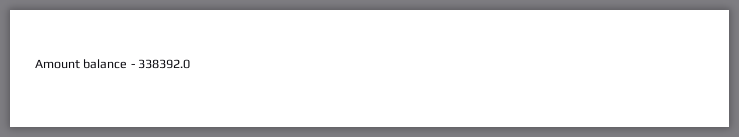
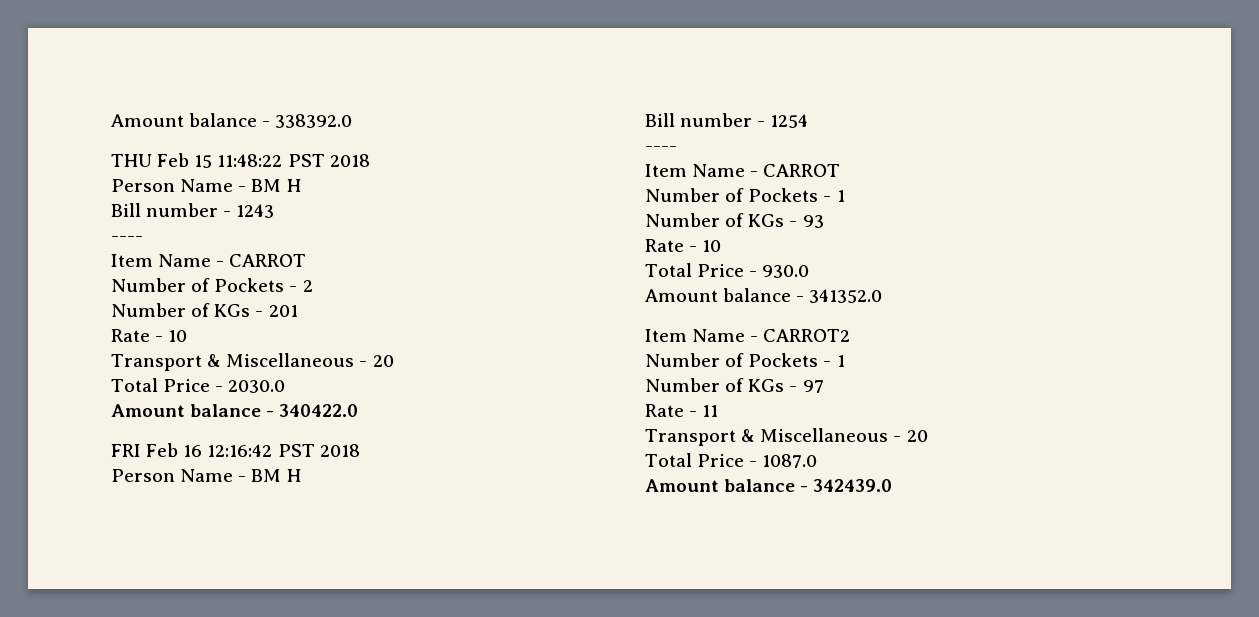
+ THU Feb 15 11:48:22 PST 2018
+ Person Name - BM H
+ Bill number - 1243
+ ----
+ Item Name - CARROT
+ Number of Pockets - 2
+ Number of KGs - 201
+ Rate - 10
+ Transport & Miscellaneous - 20
+ Total Price - 2030.0
+ Amount balance - 340422.0
+ FRI Feb 16 12:16:42 PST 2018
+ Person Name - BM H
+ Bill number - 1254
+ ----
+ Item Name - CARROT
+ Number of Pockets - 1
+ Number of KGs - 93
+ Rate - 10
+ Total Price - 930.0
+ Amount balance - 341352.0
+ Item Name - CARROT2
+ Number of Pockets - 1
+ Number of KGs - 97
+ Rate - 11
+ Transport & Miscellaneous - 20
+ Total Price - 1087.0
+ Amount balance - 342439.0

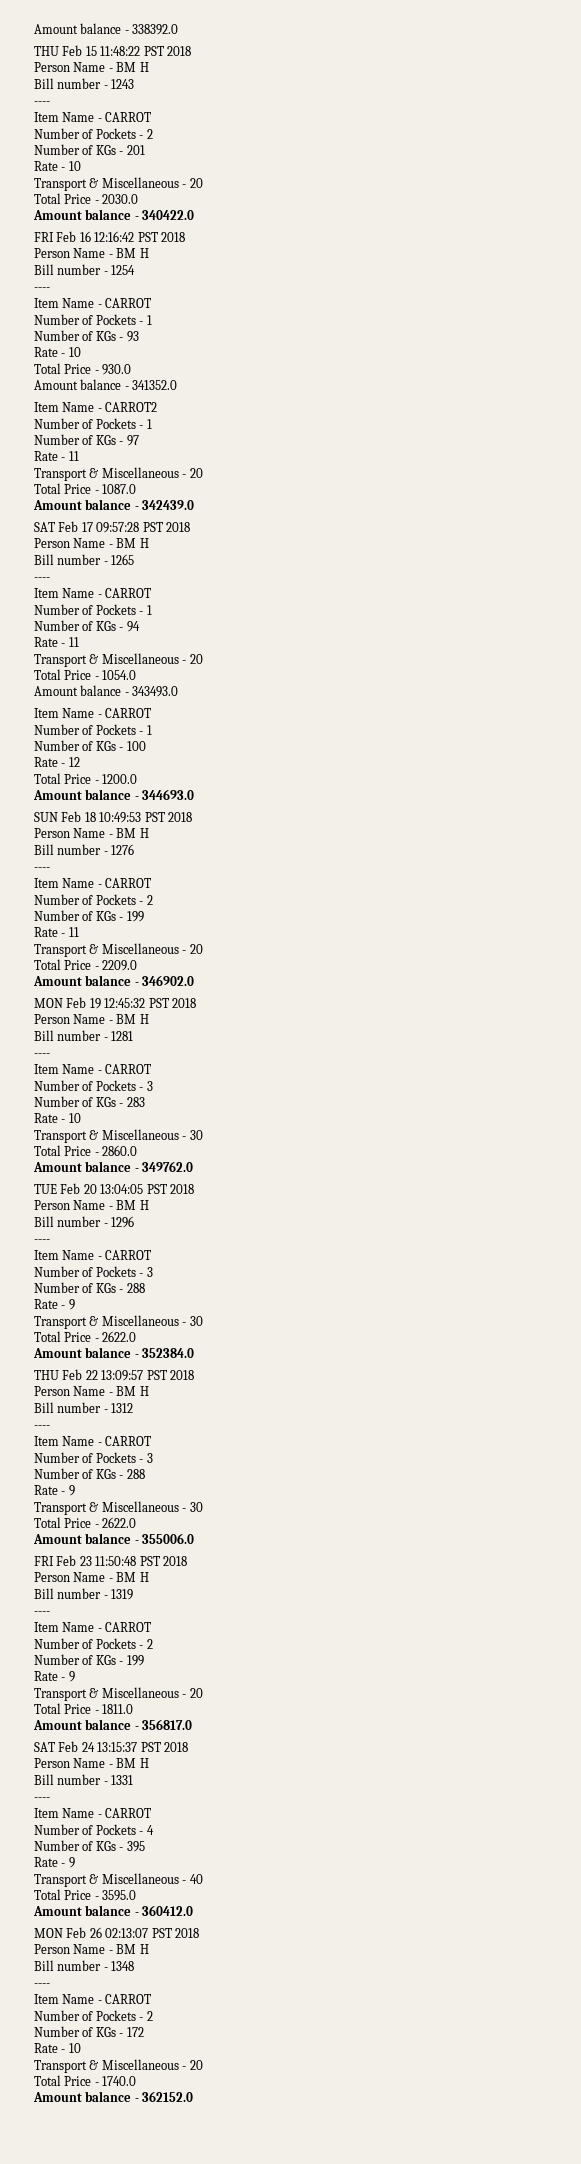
+ SAT Feb 17 09:57:28 PST 2018
+ Person Name - BM H
+ Bill number - 1265
+ ----
+ Item Name - CARROT
+ Number of Pockets - 1
+ Number of KGs - 94
+ Rate - 11
+ Transport & Miscellaneous - 20
+ Total Price - 1054.0
+ Amount balance - 343493.0
+ Item Name - CARROT
+ Number of Pockets - 1
+ Number of KGs - 100
+ Rate - 12
+ Total Price - 1200.0
+ Amount balance - 344693.0
+ SUN Feb 18 10:49:53 PST 2018
+ Person Name - BM H
+ Bill number - 1276
+ ----
+ Item Name - CARROT
+ Number of Pockets - 2
+ Number of KGs - 199
+ Rate - 11
+ Transport & Miscellaneous - 20
+ Total Price - 2209.0
+ Amount balance - 346902.0
+ MON Feb 19 12:45:32 PST 2018
+ Person Name - BM H
+ Bill number - 1281
+ ----
+ Item Name - CARROT
+ Number of Pockets - 3
+ Number of KGs - 283
+ Rate - 10
+ Transport & Miscellaneous - 30
+ Total Price - 2860.0
+ Amount balance - 349762.0
+ TUE Feb 20 13:04:05 PST 2018
+ Person Name - BM H
+ Bill number - 1296
+ ----
+ Item Name - CARROT
+ Number of Pockets - 3
+ Number of KGs - 288
+ Rate - 9
+ Transport & Miscellaneous - 30
+ Total Price - 2622.0
+ Amount balance - 352384.0
+ THU Feb 22 13:09:57 PST 2018
+ Person Name - BM H
+ Bill number - 1312
+ ----
+ Item Name - CARROT
+ Number of Pockets - 3
+ Number of KGs - 288
+ Rate - 9
+ Transport & Miscellaneous - 30
+ Total Price - 2622.0
+ Amount balance - 355006.0
+ FRI Feb 23 11:50:48 PST 2018
+ Person Name - BM H
+ Bill number - 1319
+ ----
+ Item Name - CARROT
+ Number of Pockets - 2
+ Number of KGs - 199
+ Rate - 9
+ Transport & Miscellaneous - 20
+ Total Price - 1811.0
+ Amount balance - 356817.0
+ SAT Feb 24 13:15:37 PST 2018
+ Person Name - BM H
+ Bill number - 1331
+ ----
+ Item Name - CARROT
+ Number of Pockets - 4
+ Number of KGs - 395
+ Rate - 9
+ Transport & Miscellaneous - 40
+ Total Price - 3595.0
+ Amount balance - 360412.0
+ MON Feb 26 02:13:07 PST 2018
+ Person Name - BM H
+ Bill number - 1348
+ ----
+ Item Name - CARROT
+ Number of Pockets - 2
+ Number of KGs - 172
+ Rate - 10
+ Transport & Miscellaneous - 20
+ Total Price - 1740.0
+ Amount balance - 362152.0

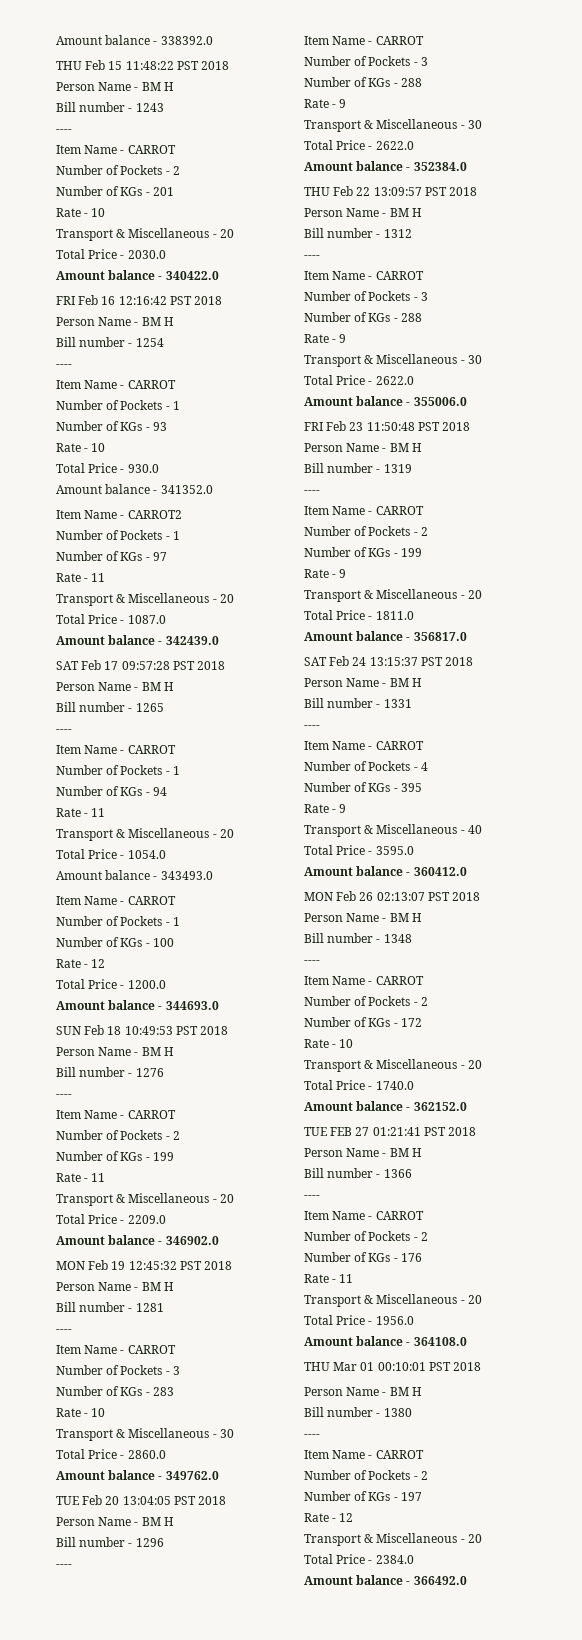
+ TUE FEB 27 01:21:41 PST 2018
+ Person Name - BM H
+ Bill number - 1366
+ ----
+ Item Name - CARROT
+ Number of Pockets - 2
+ Number of KGs - 176
+ Rate - 11
+ Transport & Miscellaneous - 20
+ Total Price - 1956.0
+ Amount balance - 364108.0
+ THU Mar 01 00:10:01 PST 2018
+ Person Name - BM H
+ Bill number - 1380
+ ----
+ Item Name - CARROT
+ Number of Pockets - 2
+ Number of KGs - 197
+ Rate - 12
+ Transport & Miscellaneous - 20
+ Total Price - 2384.0
+ Amount balance - 366492.0

